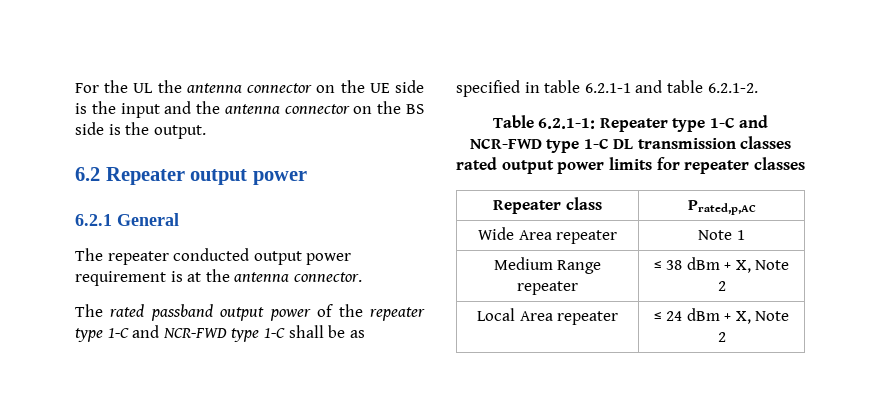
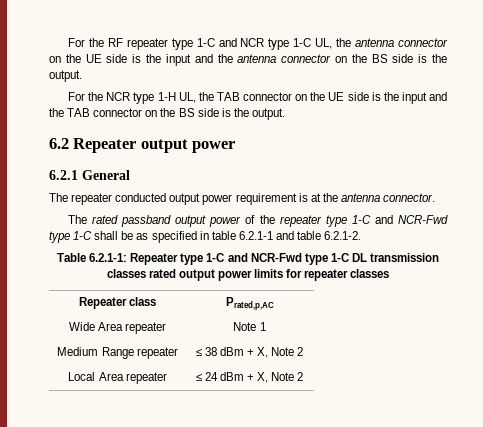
- For the UL the antenna connector on the UE side is the input and the antenna connector on the BS side is the output.
+ For the RF repeater type 1-C and NCR type 1-C UL, the antenna connector on the UE side is the input and the antenna connector on the BS side is the output.
+ For the NCR type 1-H UL, the TAB connector on the UE side is the input and the TAB connector on the BS side is the output.
- The rated passband output power of the repeater type 1-C and NCR-FWD type 1-C shall be as specified in table 6.2.1-1 and table 6.2.1-2.
+ The rated passband output power of the repeater type 1-C and NCR-Fwd type 1-C shall be as specified in table 6.2.1-1 and table 6.2.1-2.
- Table 6.2.1-1: Repeater type 1-C and NCR-FWD type 1-C DL transmission classes rated output power limits for repeater classes
+ Table 6.2.1-1: Repeater type 1-C and NCR-Fwd type 1-C DL transmission classes rated output power limits for repeater classes

